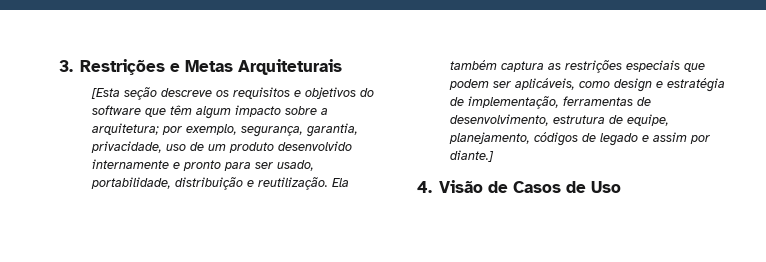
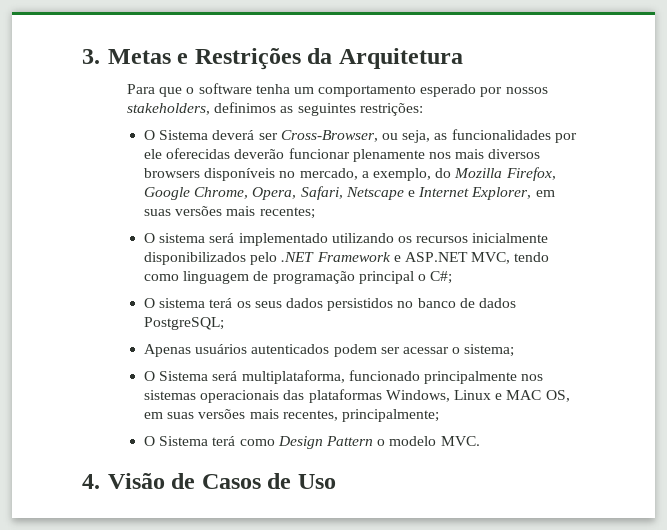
- 3. Restrições e Metas Arquiteturais
- [Esta seção descreve os requisitos e objetivos do software que têm algum impacto sobre a arquitetura; por exemplo, segurança, garantia, privacidade, uso de um produto desenvolvido internamente e pronto para ser usado, portabilidade, distribuição e reutilização. Ela também captura as restrições especiais que podem ser aplicáveis, como design e estratégia de implementação, ferramentas de desenvolvimento, estrutura de equipe, planejamento, códigos de legado e assim por diante.]
+ 3. Metas e Restrições da Arquitetura
+ Para que o software tenha um comportamento esperado por nossos stakeholders, definimos as seguintes restrições:
+ O Sistema deverá ser Cross-Browser, ou seja, as funcionalidades por ele oferecidas deverão funcionar plenamente nos mais diversos browsers disponíveis no mercado, a exemplo, do Mozilla Firefox, Google Chrome, Opera, Safari, Netscape e Internet Explorer, em suas versões mais recentes;
+ O sistema será implementado utilizando os recursos inicialmente disponibilizados pelo .NET Framework e ASP.NET MVC, tendo como linguagem de programação principal o C#;
+ O sistema terá os seus dados persistidos no banco de dados PostgreSQL;
+ Apenas usuários autenticados podem ser acessar o sistema;
+ O Sistema será multiplataforma, funcionado principalmente nos sistemas operacionais das plataformas Windows, Linux e MAC OS, em suas versões mais recentes, principalmente;
+ O Sistema terá como Design Pattern o modelo MVC.

